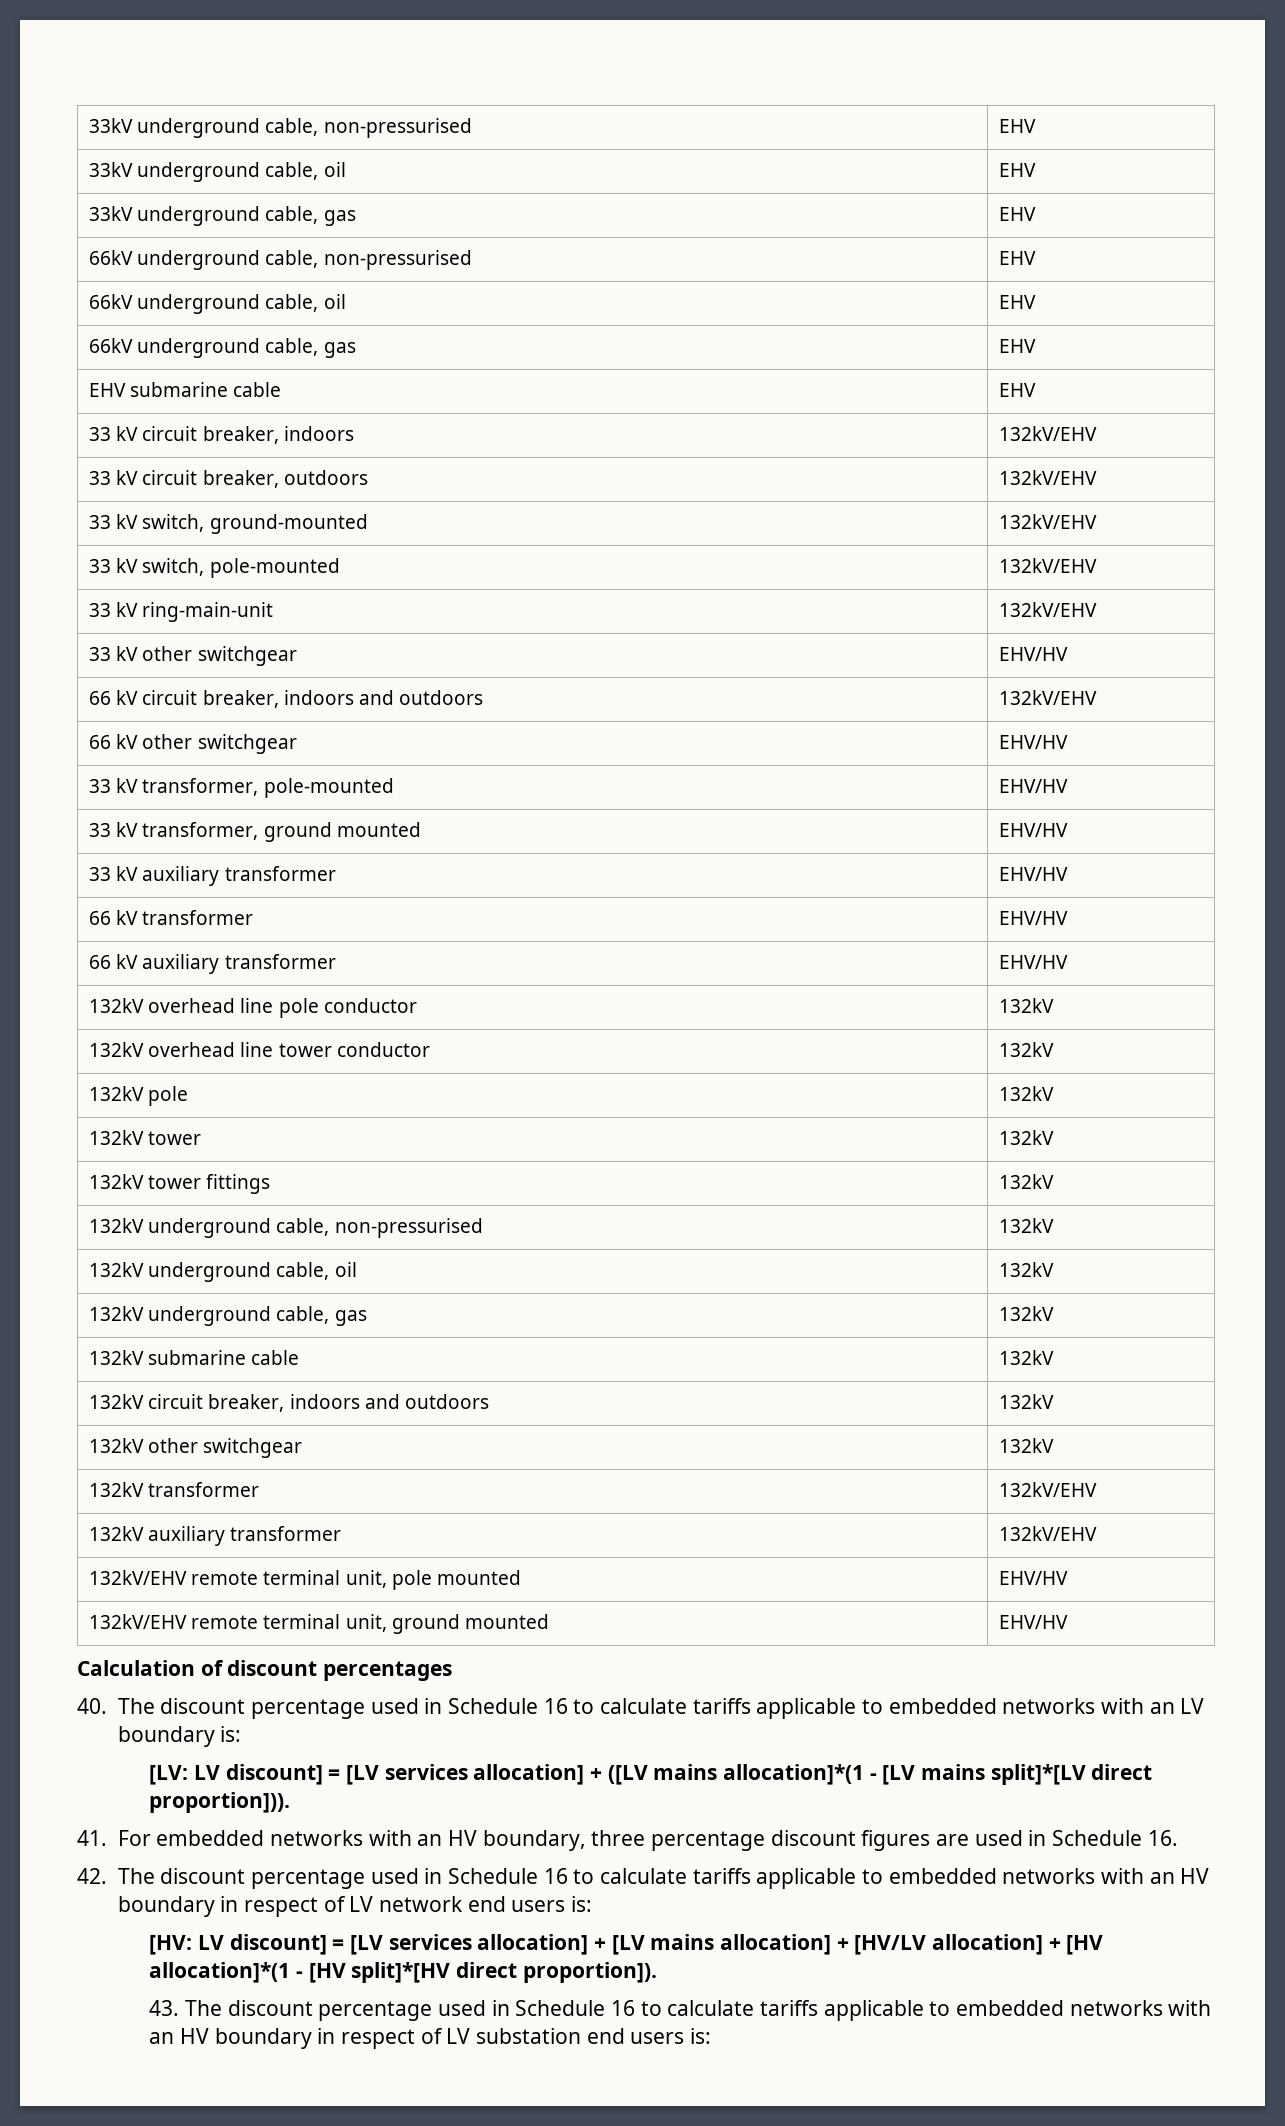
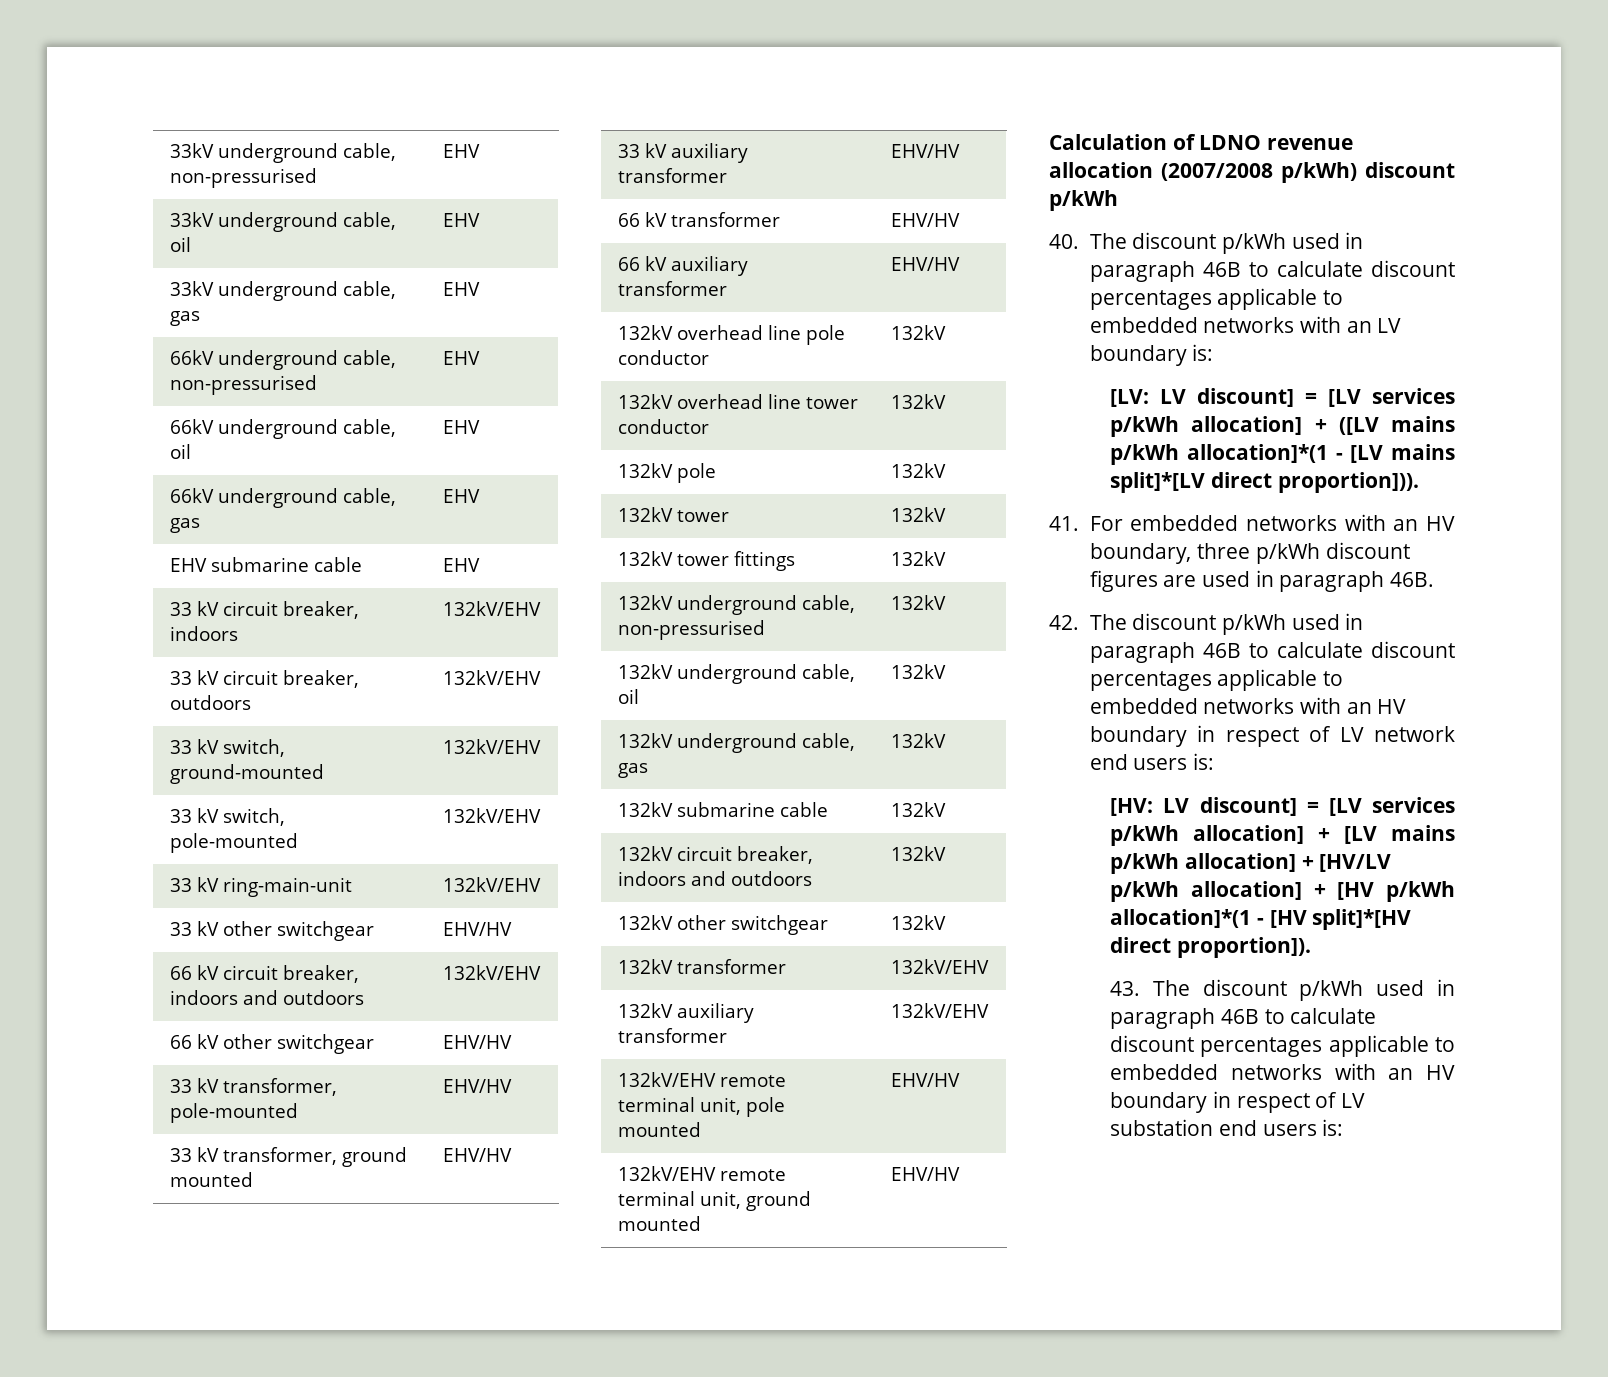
- Calculation of discount percentages
+ Calculation of LDNO revenue allocation (2007/2008 p/kWh) discount p/kWh
- 40. The discount percentage used in Schedule 16 to calculate tariffs applicable to embedded networks with an LV boundary is:
+ 40. The discount p/kWh used in paragraph 46B to calculate discount percentages applicable to embedded networks with an LV boundary is:
- [LV: LV discount] = [LV services allocation] + ([LV mains allocation]*(1 - [LV mains split]*[LV direct proportion])).
+ [LV: LV discount] = [LV services p/kWh allocation] + ([LV mains p/kWh allocation]*(1 - [LV mains split]*[LV direct proportion])).
- 41. For embedded networks with an HV boundary, three percentage discount figures are used in Schedule 16.
+ 41. For embedded networks with an HV boundary, three p/kWh discount figures are used in paragraph 46B.
- 42. The discount percentage used in Schedule 16 to calculate tariffs applicable to embedded networks with an HV boundary in respect of LV network end users is:
+ 42. The discount p/kWh used in paragraph 46B to calculate discount percentages applicable to embedded networks with an HV boundary in respect of LV network end users is:
- [HV: LV discount] = [LV services allocation] + [LV mains allocation] + [HV/LV allocation] + [HV allocation]*(1 - [HV split]*[HV direct proportion]).
+ [HV: LV discount] = [LV services p/kWh allocation] + [LV mains p/kWh allocation] + [HV/LV p/kWh allocation] + [HV p/kWh allocation]*(1 - [HV split]*[HV direct proportion]).
- 43. The discount percentage used in Schedule 16 to calculate tariffs applicable to embedded networks with an HV boundary in respect of LV substation end users is:
+ 43. The discount p/kWh used in paragraph 46B to calculate discount percentages applicable to embedded networks with an HV boundary in respect of LV substation end users is:

